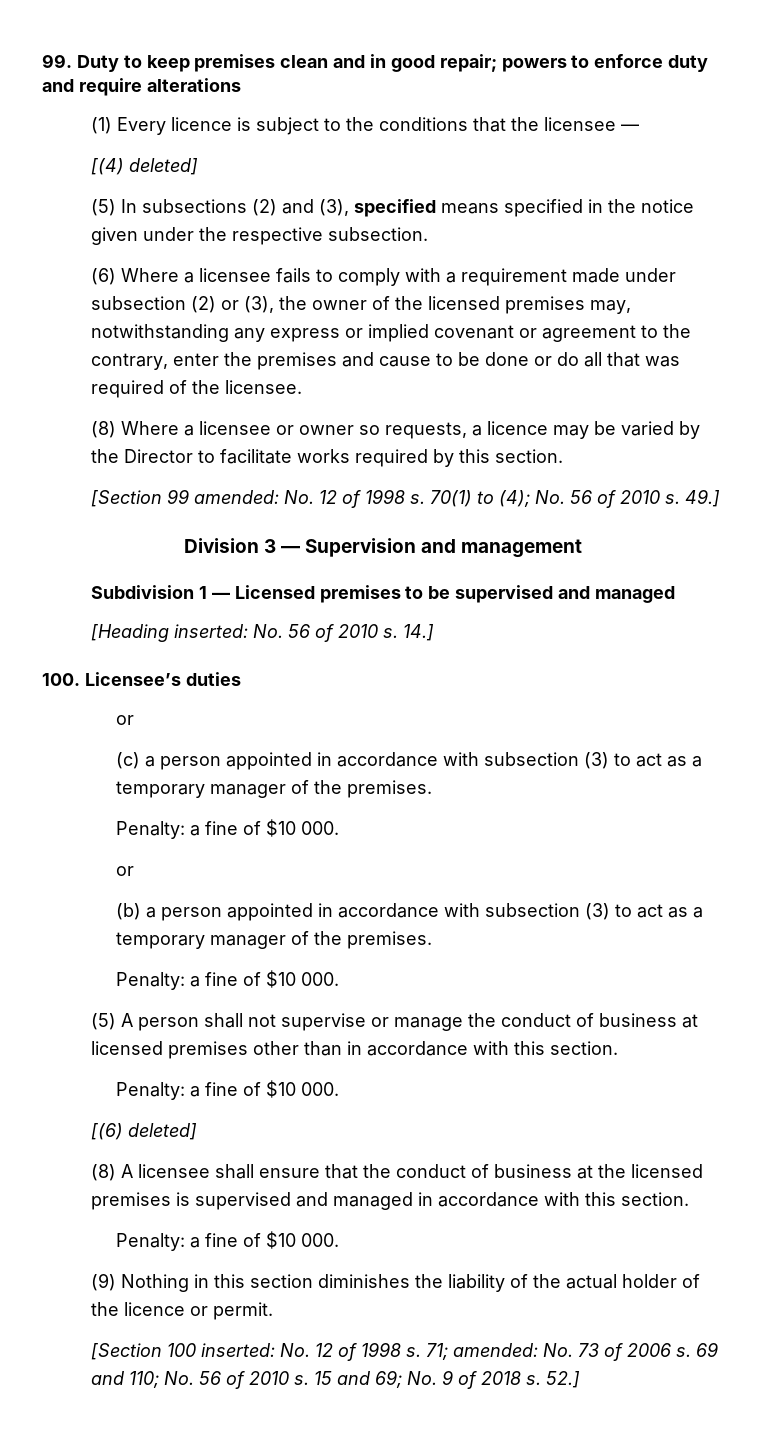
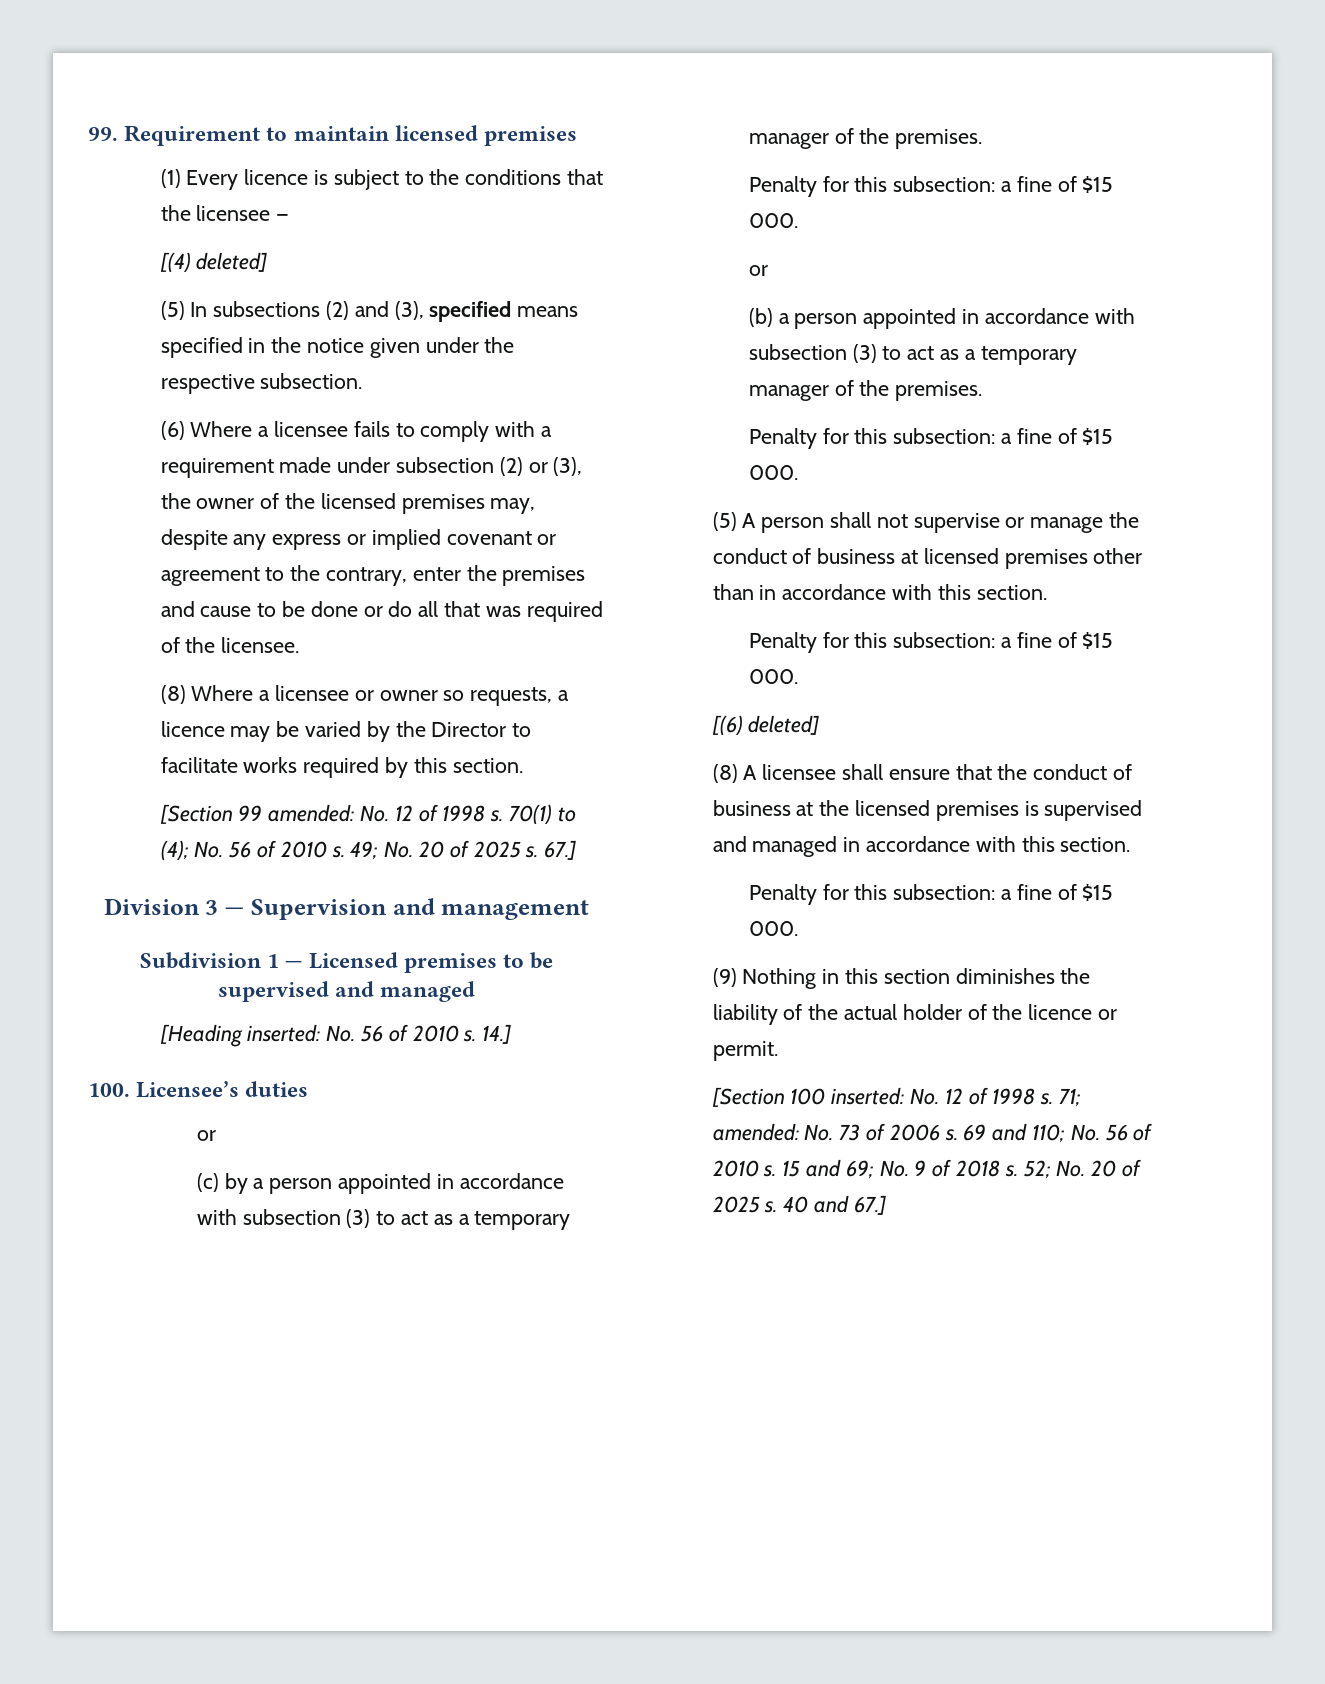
- 99. Duty to keep premises clean and in good repair; powers to enforce duty and require alterations
+ 99. Requirement to maintain licensed premises
- (6) Where a licensee fails to comply with a requirement made under subsection (2) or (3), the owner of the licensed premises may, notwithstanding any express or implied covenant or agreement to the contrary, enter the premises and cause to be done or do all that was required of the licensee.
+ (6) Where a licensee fails to comply with a requirement made under subsection (2) or (3), the owner of the licensed premises may, despite any express or implied covenant or agreement to the contrary, enter the premises and cause to be done or do all that was required of the licensee.
- 49.]
+ 49; No. 20 of 2025 s. 67.]
- (c) a person appointed in accordance with subsection (3) to act as a temporary manager of the premises.
- Penalty: a fine of $10 000.
+ (c) by a person appointed in accordance with subsection (3) to act as a temporary manager of the premises.
+ Penalty for this subsection: a fine of $15 000.
  (b) a person appointed in accordance with subsection (3) to act as a temporary manager of the premises.
- Penalty: a fine of $10 000.
+ Penalty for this subsection: a fine of $15 000.
  (5) A person shall not supervise or manage the conduct of business at licensed premises other than in accordance with this section.
- Penalty: a fine of $10 000.
+ Penalty for this subsection: a fine of $15 000.
  (8) A licensee shall ensure that the conduct of business at the licensed premises is supervised and managed in accordance with this section.
- Penalty: a fine of $10 000.
+ Penalty for this subsection: a fine of $15 000.
- 52.]
+ 52; No. 20 of 2025 s. 40 and 67.]

